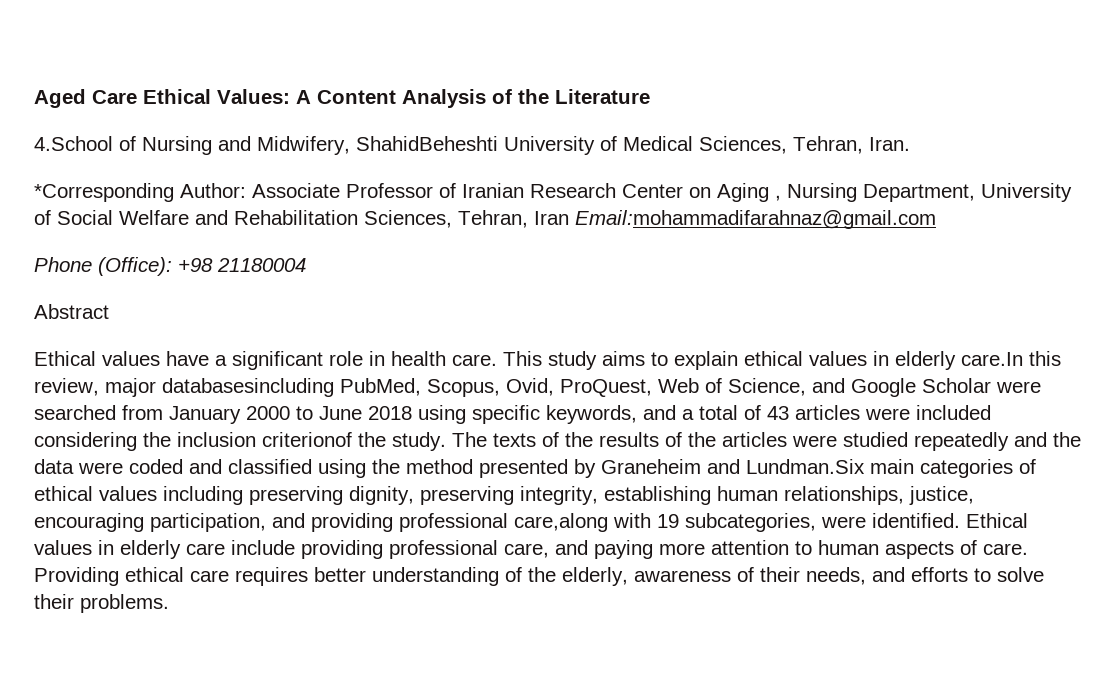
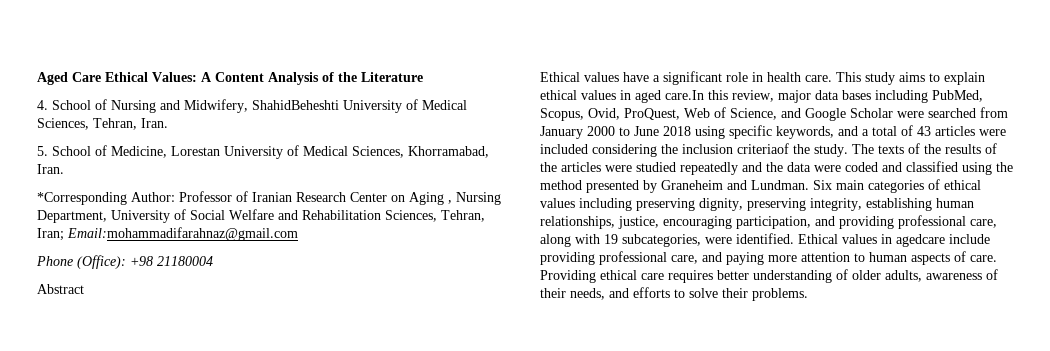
- 4.School of Nursing and Midwifery, ShahidBeheshti University of Medical Sciences, Tehran, Iran.
+ 4. School of Nursing and Midwifery, ShahidBeheshti University of Medical Sciences, Tehran, Iran.
+ 5. School of Medicine, Lorestan University of Medical Sciences, Khorramabad, Iran.
- *Corresponding Author: Associate Professor of Iranian Research Center on Aging , Nursing Department, University of Social Welfare and Rehabilitation Sciences, Tehran, Iran Email:mohammadifarahnaz@gmail.com
+ *Corresponding Author: Professor of Iranian Research Center on Aging , Nursing Department, University of Social Welfare and Rehabilitation Sciences, Tehran, Iran; Email:mohammadifarahnaz@gmail.com
- This study aims to explain ethical values in elderly care.In this review, major databasesincluding PubMed, Scopus, Ovid, ProQuest, Web of Science, and Google Scholar were searched from January 2000 to June 2018 using specific keywords, and a total of 43 articles were included considering the inclusion criterionof the study.
+ This study aims to explain ethical values in aged care.In this review, major data bases including PubMed, Scopus, Ovid, ProQuest, Web of Science, and Google Scholar were searched from January 2000 to June 2018 using specific keywords, and a total of 43 articles were included considering the inclusion criteriaof the study.
- The texts of the results of the articles were studied repeatedly and the data were coded and classified using the method presented by Graneheim and Lundman.Six main categories of ethical values including preserving dignity, preserving integrity, establishing human relationships, justice, encouraging participation, and providing professional care,along with 19 subcategories, were identified.
+ The texts of the results of the articles were studied repeatedly and the data were coded and classified using the method presented by Graneheim and Lundman. Six main categories of ethical values including preserving dignity, preserving integrity, establishing human relationships, justice, encouraging participation, and providing professional care, along with 19 subcategories, were identified.
- Ethical values in elderly care include providing professional care, and paying more attention to human aspects of care.
+ Ethical values in agedcare include providing professional care, and paying more attention to human aspects of care.
- Providing ethical care requires better understanding of the elderly, awareness of their needs, and efforts to solve their problems.
+ Providing ethical care requires better understanding of older adults, awareness of their needs, and efforts to solve their problems.

